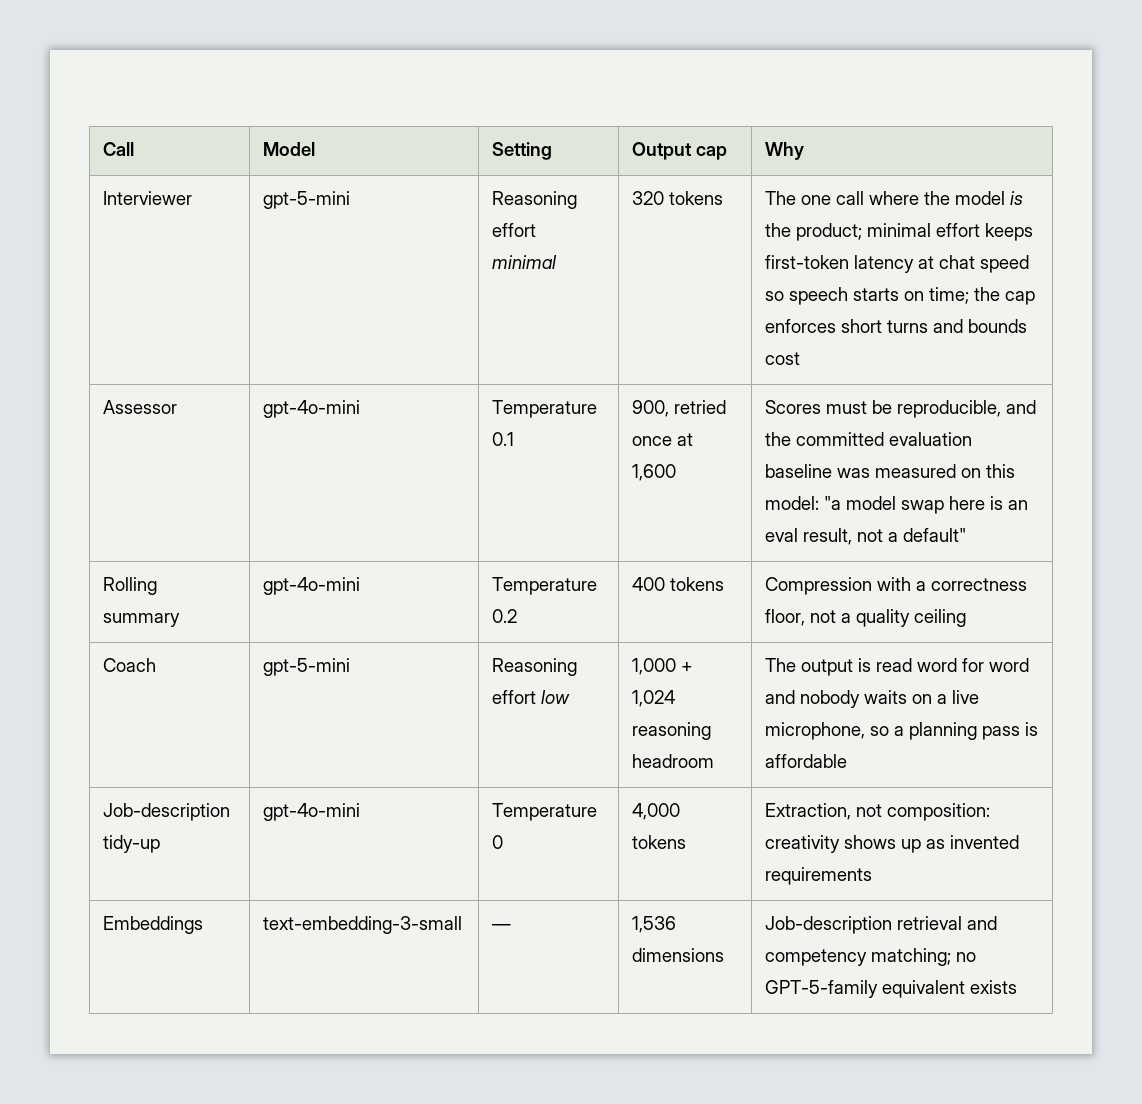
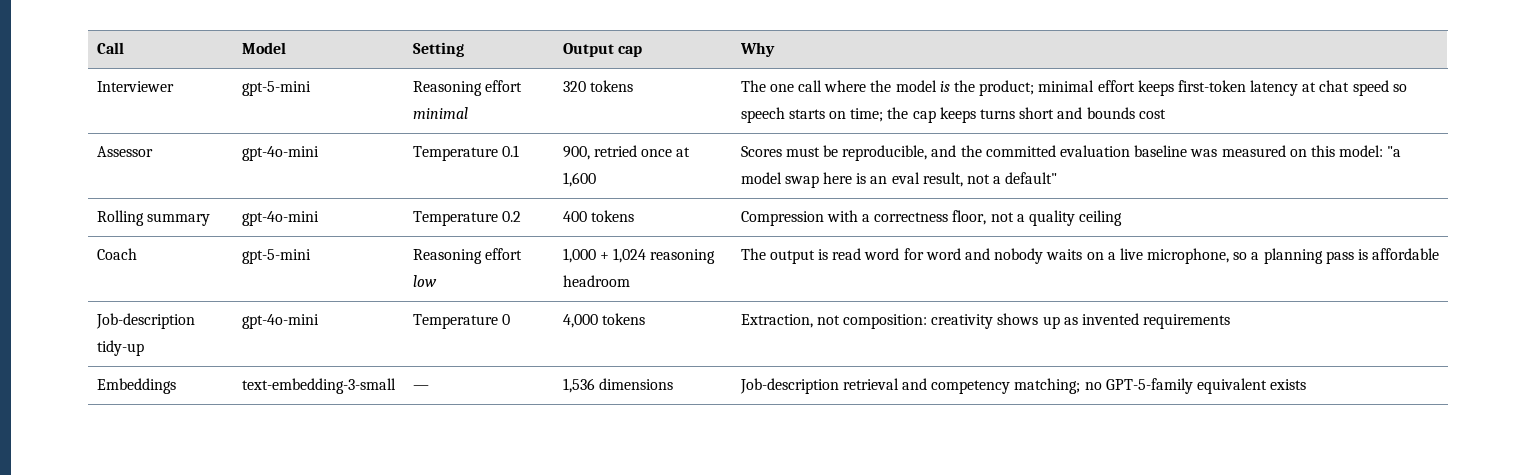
- Interviewer | gpt-5-mini | Reasoning effort minimal | 320 tokens | The one call where the model is the product; minimal effort keeps first-token latency at chat speed so speech starts on time; the cap enforces short turns and bounds cost
+ Interviewer | gpt-5-mini | Reasoning effort minimal | 320 tokens | The one call where the model is the product; minimal effort keeps first-token latency at chat speed so speech starts on time; the cap keeps turns short and bounds cost

